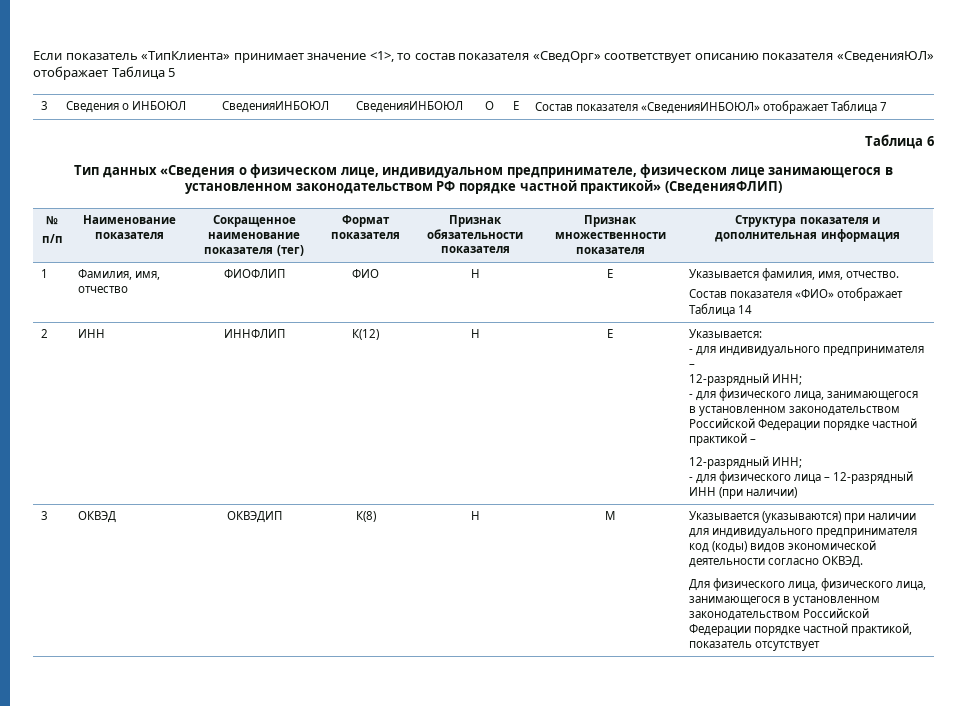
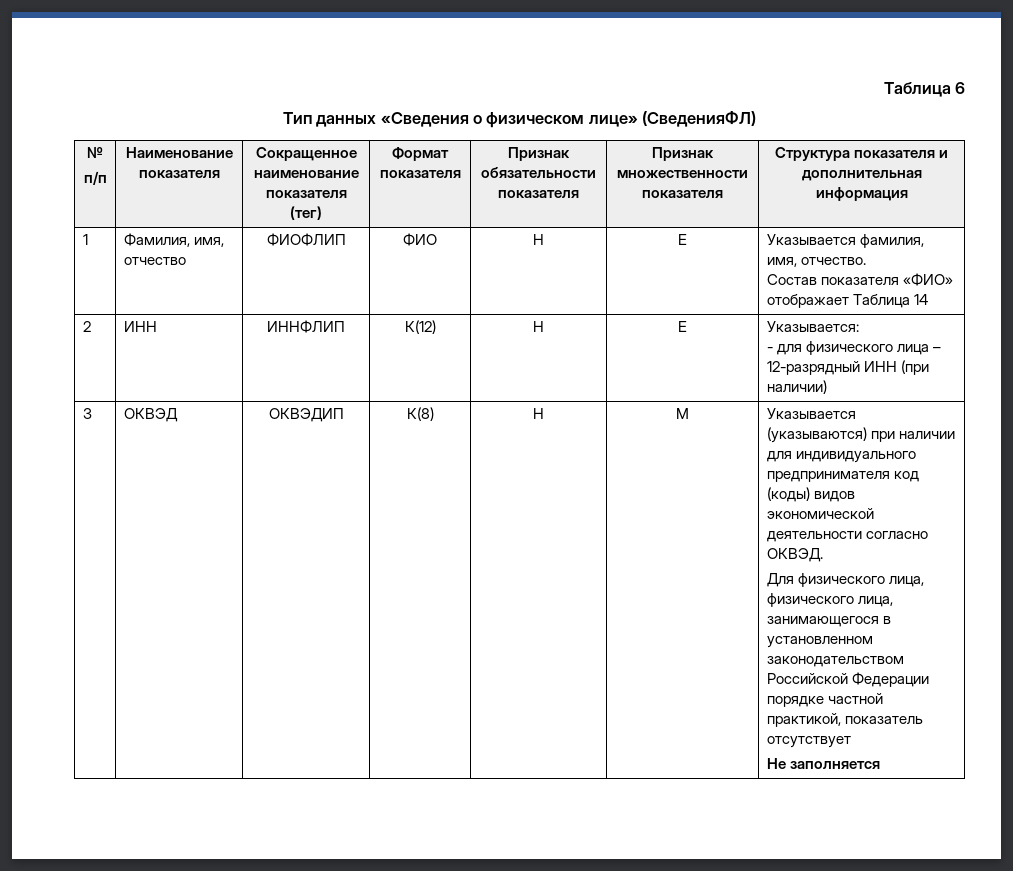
- Если показатель «ТипКлиента» принимает значение <1>, то состав показателя «СведОрг» соответствует описанию показателя «СведенияЮЛ» отображает Таблица 5
- 3 | Сведения о ИНБОЮЛ | СведенияИНБОЮЛ | СведенияИНБОЮЛ | О | Е | Состав показателя «СведенияИНБОЮЛ» отображает Таблица 7
- Тип данных «Сведения о физическом лице, индивидуальном предпринимателе, физическом лице занимающегося в установленном законодательством РФ порядке частной практикой» (СведенияФЛИП)
+ Тип данных «Сведения о физическом лице» (СведенияФЛ)
  2 | ИНН | ИННФЛИП | К(12) | Н | Е | Указывается:
- - для индивидуального предпринимателя –
- 12-разрядный ИНН;
- - для физического лица, занимающегося в установленном законодательством Российской Федерации порядке частной практикой –
- 12-разрядный ИНН;
  3 | ОКВЭД | ОКВЭДИП | К(8) | Н | М | Указывается (указываются) при наличии для индивидуального предпринимателя код (коды) видов экономической деятельности согласно ОКВЭД.
  Для физического лица, физического лица, занимающегося в установленном законодательством Российской Федерации порядке частной практикой, показатель отсутствует
+ Не заполняется

